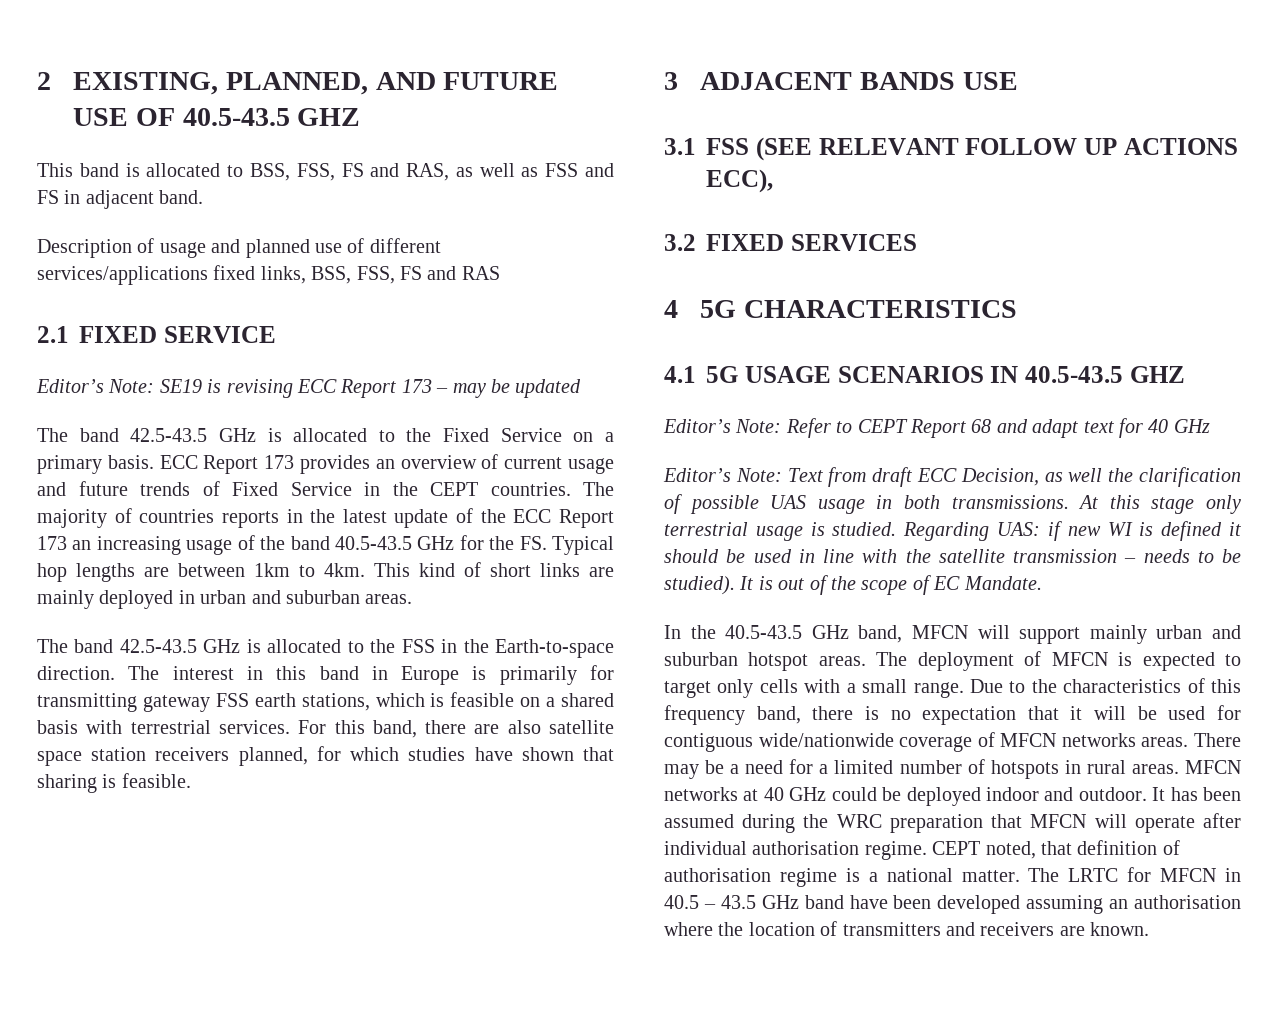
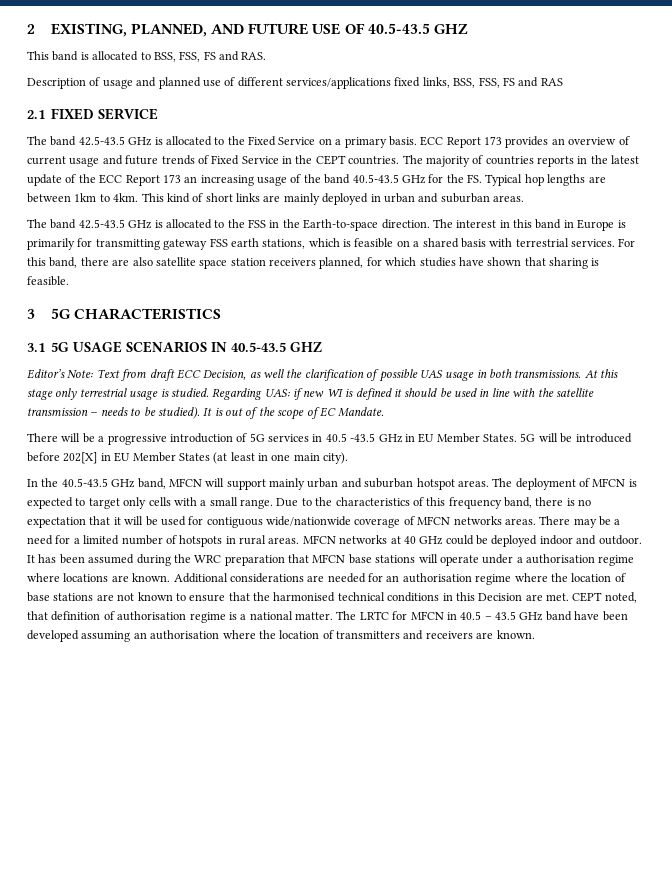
- This band is allocated to BSS, FSS, FS and RAS, as well as FSS and FS in adjacent band.
+ This band is allocated to BSS, FSS, FS and RAS.
- Editor’s Note: SE19 is revising ECC Report 173 – may be updated
- 3 ADJACENT BANDS USE
- 3.1 FSS (SEE RELEVANT FOLLOW UP ACTIONS ECC),
- 3.2 FIXED SERVICES
- 4 5G CHARACTERISTICS
+ 3 5G CHARACTERISTICS
- 4.1 5G USAGE SCENARIOS IN 40.5-43.5 GHZ
+ 3.1 5G USAGE SCENARIOS IN 40.5-43.5 GHZ
- Editor’s Note: Refer to CEPT Report 68 and adapt text for 40 GHz
+ There will be a progressive introduction of 5G services in 40.5 -43.5 GHz in EU Member States. 5G will be introduced before 202[X] in EU Member States (at least in one main city).
- It has been assumed during the WRC preparation that MFCN will operate after individual authorisation regime.
+ It has been assumed during the WRC preparation that MFCN base stations will operate under a authorisation regime where locations are known. Additional considerations are needed for an authorisation regime where the location of base stations are not known to ensure that the harmonised technical conditions in this Decision are met.

